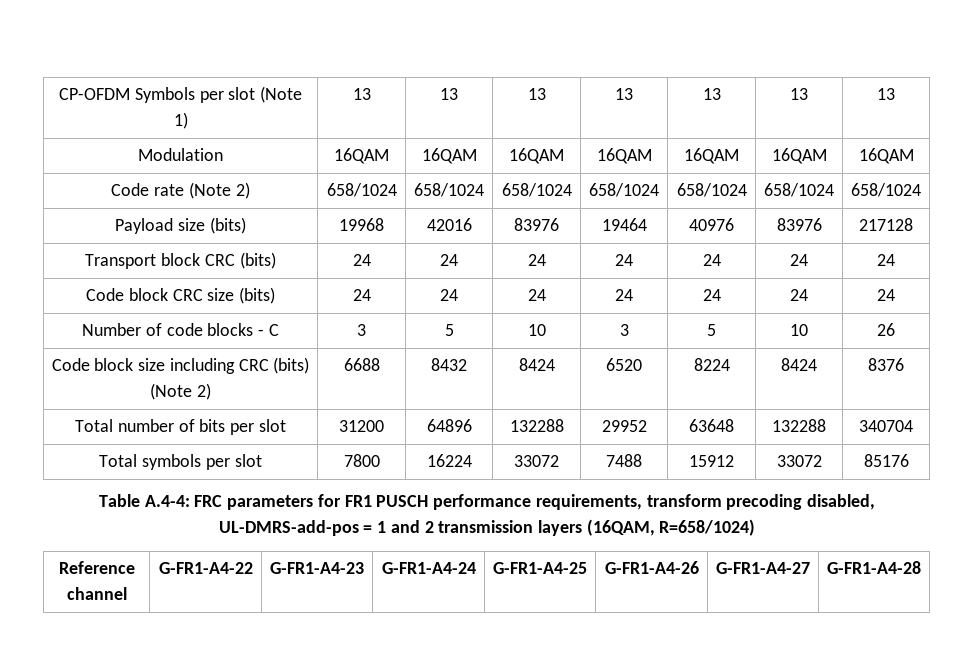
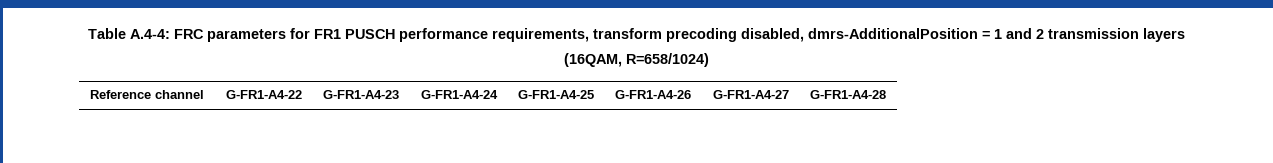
- CP-OFDM Symbols per slot (Note 1) | 13 | 13 | 13 | 13 | 13 | 13 | 13
- Modulation | 16QAM | 16QAM | 16QAM | 16QAM | 16QAM | 16QAM | 16QAM
- Code rate (Note 2) | 658/1024 | 658/1024 | 658/1024 | 658/1024 | 658/1024 | 658/1024 | 658/1024
- Payload size (bits) | 19968 | 42016 | 83976 | 19464 | 40976 | 83976 | 217128
- Transport block CRC (bits) | 24 | 24 | 24 | 24 | 24 | 24 | 24
- Code block CRC size (bits) | 24 | 24 | 24 | 24 | 24 | 24 | 24
- Number of code blocks - C | 3 | 5 | 10 | 3 | 5 | 10 | 26
- Code block size including CRC (bits) (Note 2) | 6688 | 8432 | 8424 | 6520 | 8224 | 8424 | 8376
- Total number of bits per slot | 31200 | 64896 | 132288 | 29952 | 63648 | 132288 | 340704
- Total symbols per slot | 7800 | 16224 | 33072 | 7488 | 15912 | 33072 | 85176
- Table A.4-4: FRC parameters for FR1 PUSCH performance requirements, transform precoding disabled, UL-DMRS-add-pos = 1 and 2 transmission layers (16QAM, R=658/1024)
+ Table A.4-4: FRC parameters for FR1 PUSCH performance requirements, transform precoding disabled, dmrs-AdditionalPosition = 1 and 2 transmission layers (16QAM, R=658/1024)

